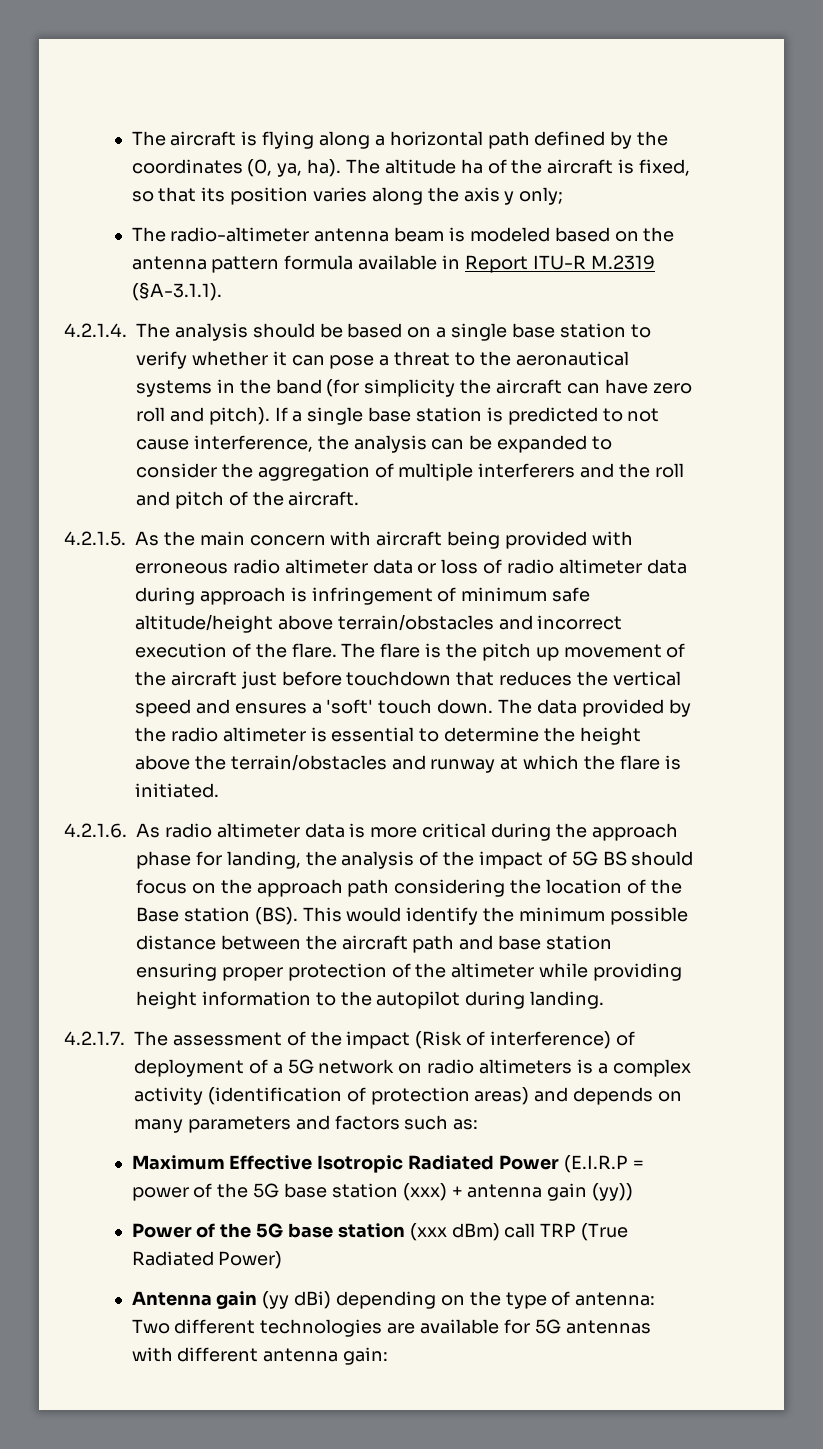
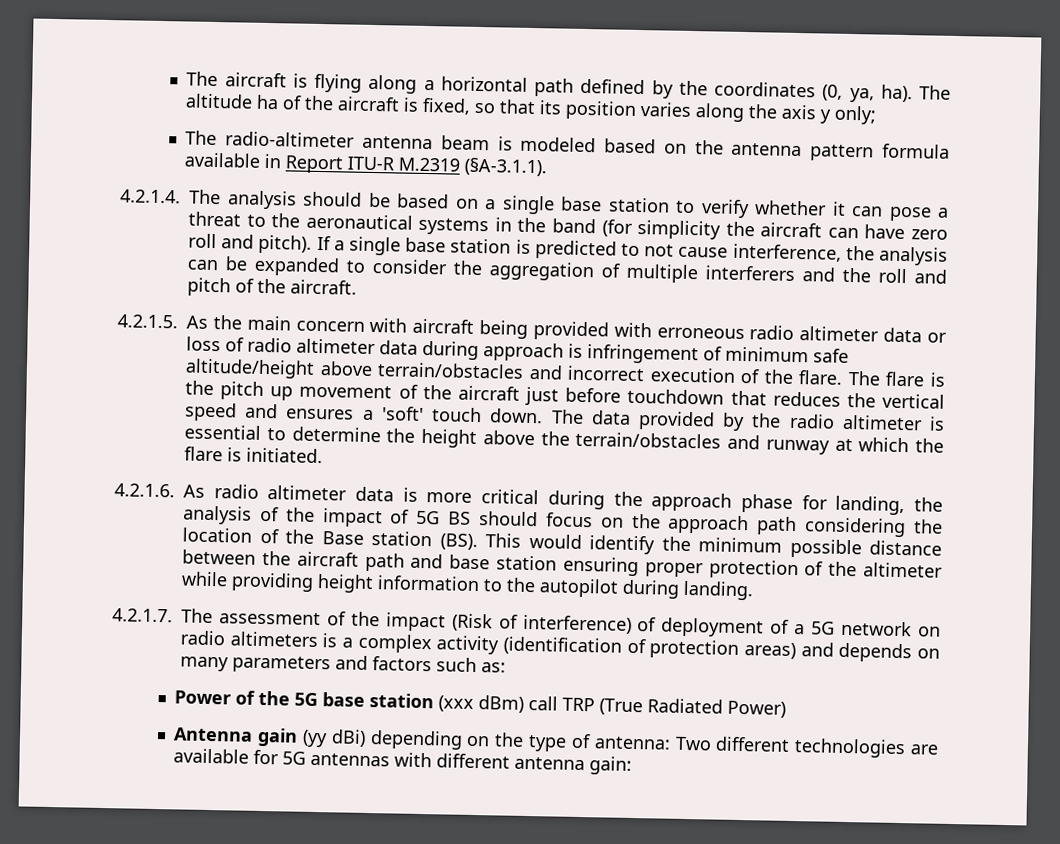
- Maximum Effective Isotropic Radiated Power (E.I.R.P = power of the 5G base station (xxx) + antenna gain (yy))

